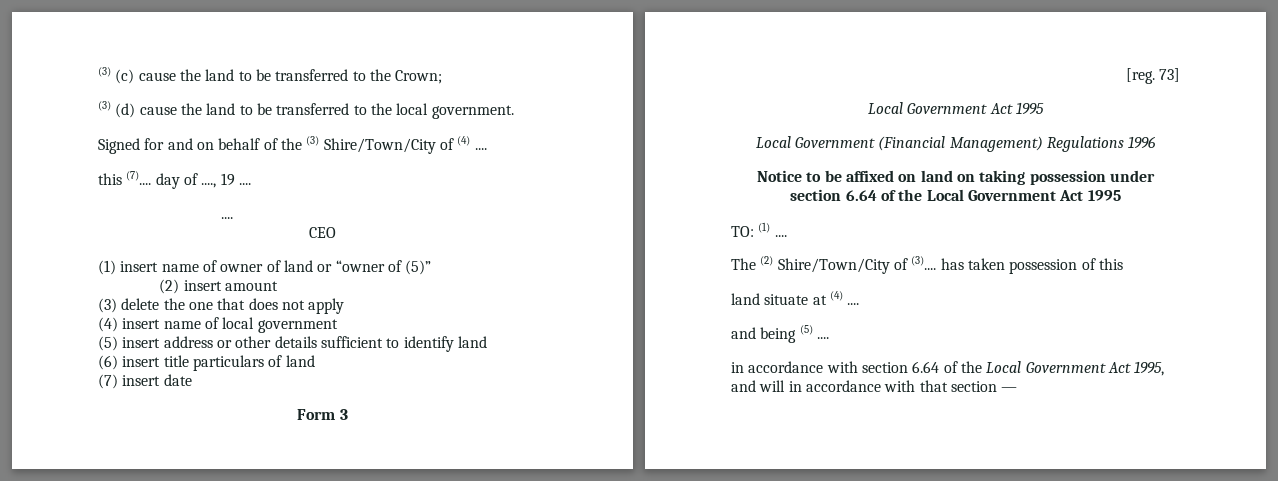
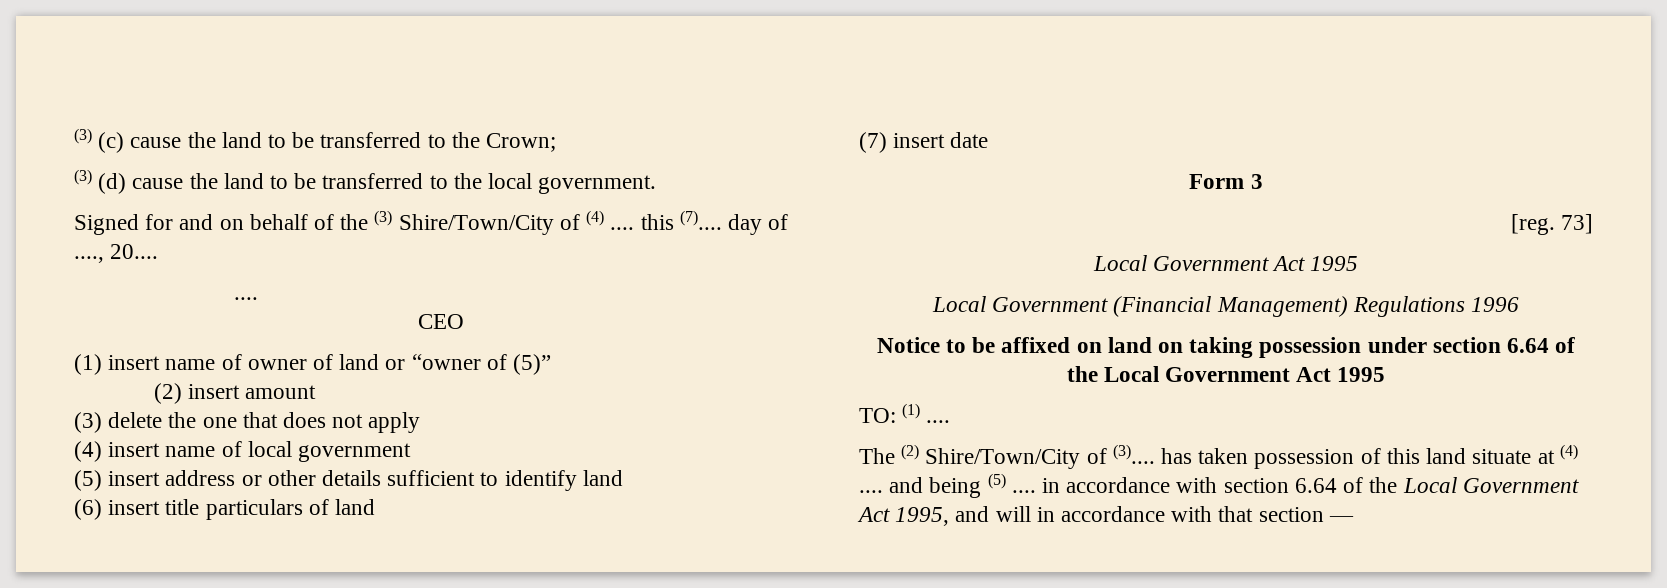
- Signed for and on behalf of the (3) Shire/Town/City of (4) ....
- this (7).... day of ...., 19 ....
+ Signed for and on behalf of the (3) Shire/Town/City of (4) .... this (7).... day of ...., 20....
- The (2) Shire/Town/City of (3).... has taken possession of this
- land situate at (4) ....
- and being (5) ....
- in accordance with section 6.64 of the Local Government Act 1995, and will in accordance with that section —
+ The (2) Shire/Town/City of (3).... has taken possession of this land situate at (4) .... and being (5) .... in accordance with section 6.64 of the Local Government Act 1995, and will in accordance with that section —

